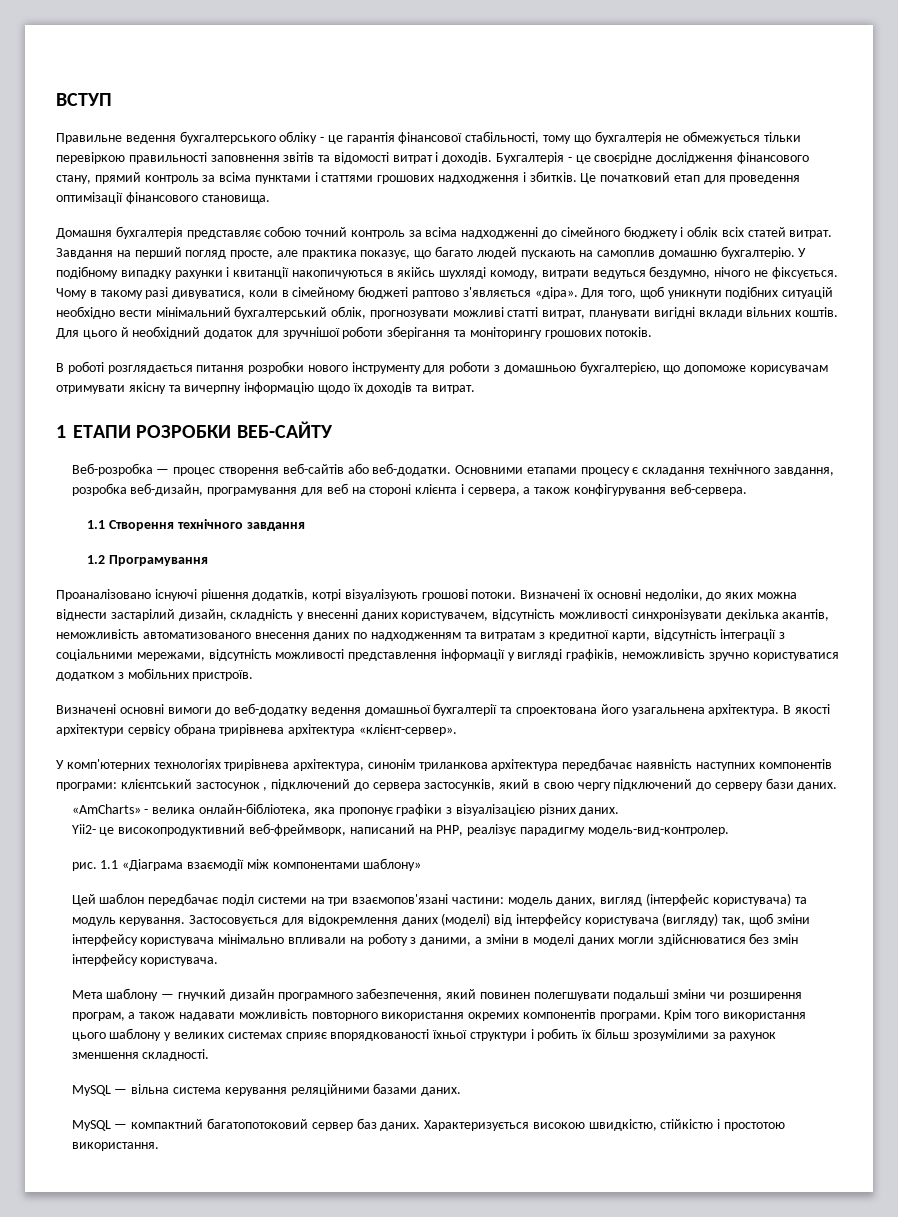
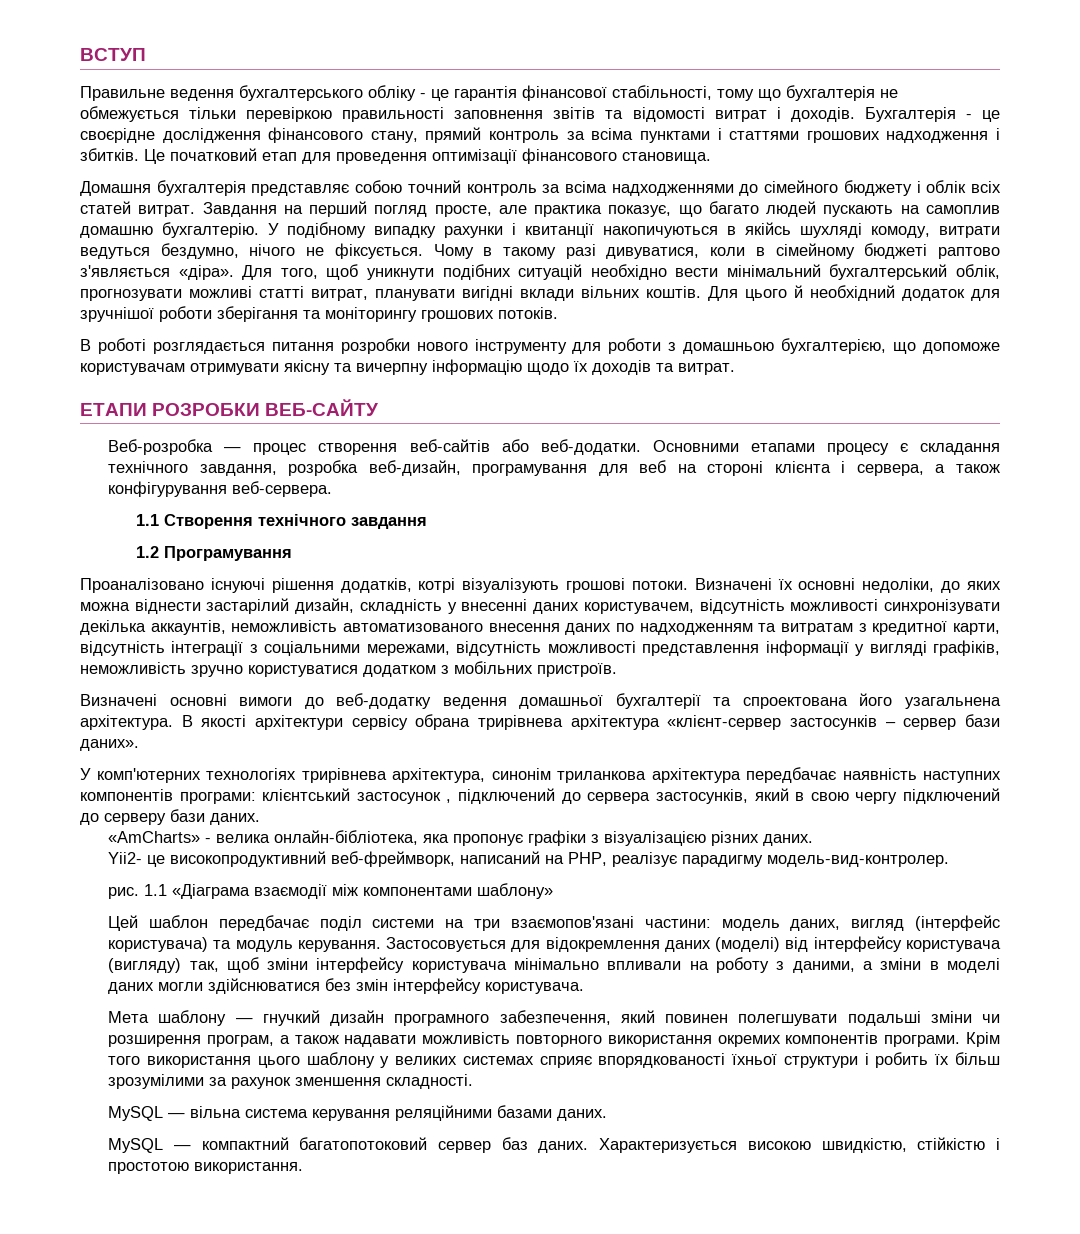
- Домашня бухгалтерія представляє собою точний контроль за всіма надходженні до сімейного бюджету і облік всіх статей витрат.
+ Домашня бухгалтерія представляє собою точний контроль за всіма надходженнями до сімейного бюджету і облік всіх статей витрат.
- В роботі розглядається питання розробки нового інструменту для роботи з домашньою бухгалтерією, що допоможе корисувачам отримувати якісну та вичерпну інформацію щодо їх доходів та витрат.
+ В роботі розглядається питання розробки нового інструменту для роботи з домашньою бухгалтерією, що допоможе користувачам отримувати якісну та вичерпну інформацію щодо їх доходів та витрат.
- 1 ЕТАПИ РОЗРОБКИ ВЕБ-САЙТУ
+ ЕТАПИ РОЗРОБКИ ВЕБ-САЙТУ
- Визначені їх основні недоліки, до яких можна віднести застарілий дизайн, складність у внесенні даних користувачем, відсутність можливості синхронізувати декілька акантів, неможливість автоматизованого внесення даних по надходженням та витратам з кредитної карти, відсутність інтеграції з соціальними мережами, відсутність можливості представлення інформації у вигляді графіків, неможливість зручно користуватися додатком з мобільних пристроїв.
+ Визначені їх основні недоліки, до яких можна віднести застарілий дизайн, складність у внесенні даних користувачем, відсутність можливості синхронізувати декілька аккаунтів, неможливість автоматизованого внесення даних по надходженням та витратам з кредитної карти, відсутність інтеграції з соціальними мережами, відсутність можливості представлення інформації у вигляді графіків, неможливість зручно користуватися додатком з мобільних пристроїв.
- В якості архітектури сервісу обрана трирівнева архітектура «клієнт-сервер».
+ В якості архітектури сервісу обрана трирівнева архітектура «клієнт-сервер застосунків – сервер бази даних».

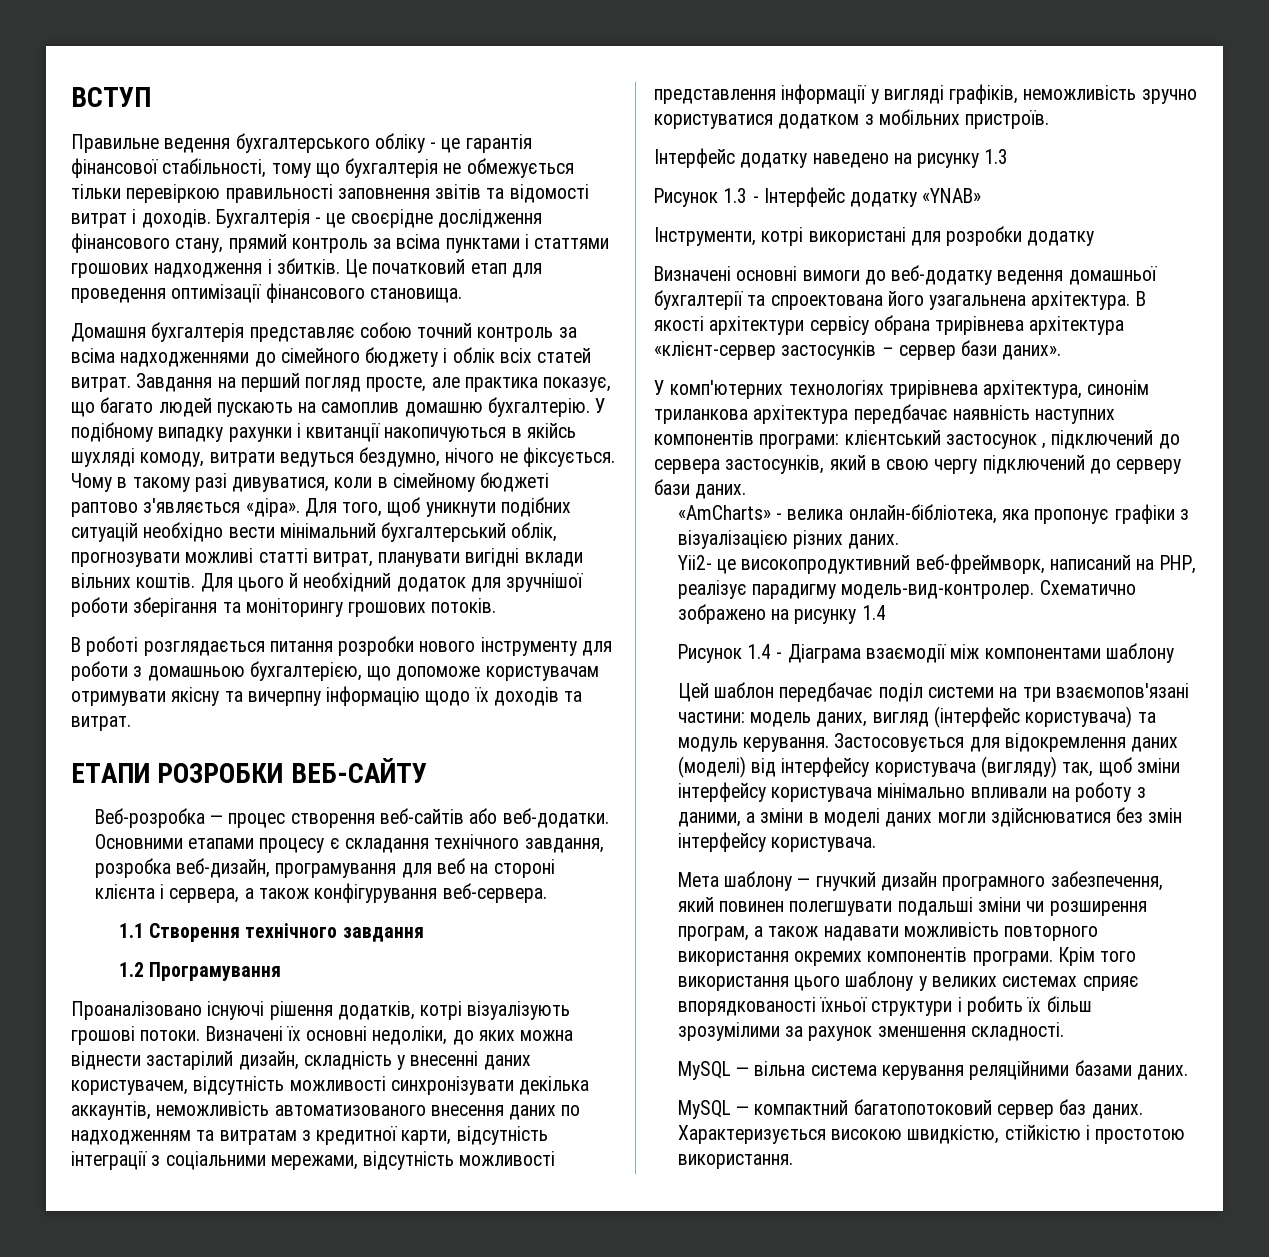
+ Інтерфейс додатку наведено на рисунку 1.3
+ Рисунок 1.3 - Інтерфейс додатку «YNAB»
+ Інструменти, котрі використані для розробки додатку
- Yii2- це високопродуктивний веб-фреймворк, написаний на PHP, реалізує парадигму модель-вид-контролер.
- рис. 1.1 «Діаграма взаємодії між компонентами шаблону»
+ Yii2- це високопродуктивний веб-фреймворк, написаний на PHP, реалізує парадигму модель-вид-контролер. Схематично зображено на рисунку 1.4
+ Рисунок 1.4 - Діаграма взаємодії між компонентами шаблону

